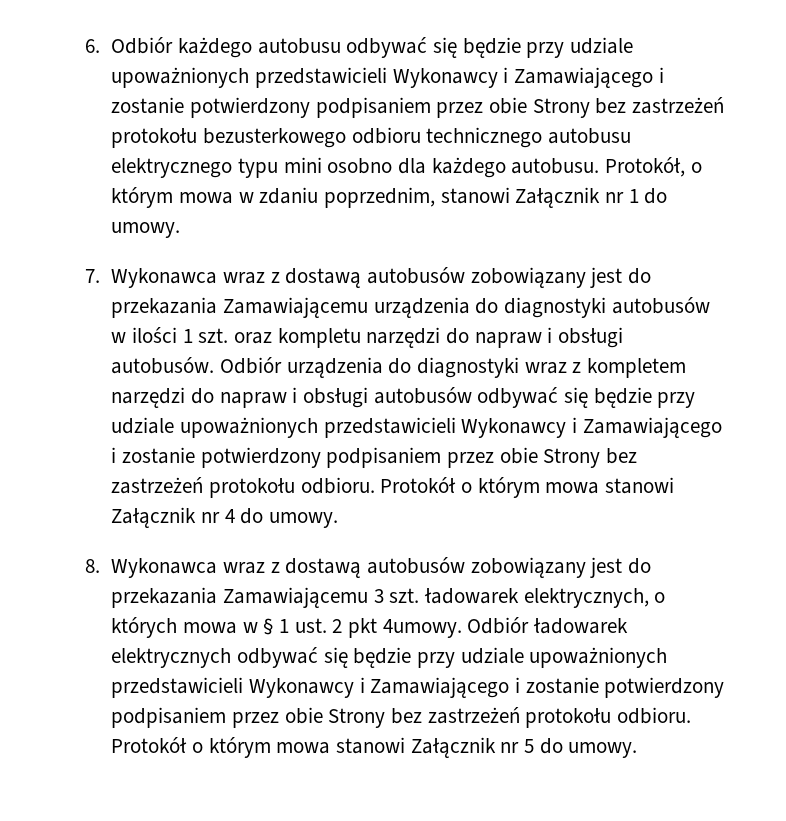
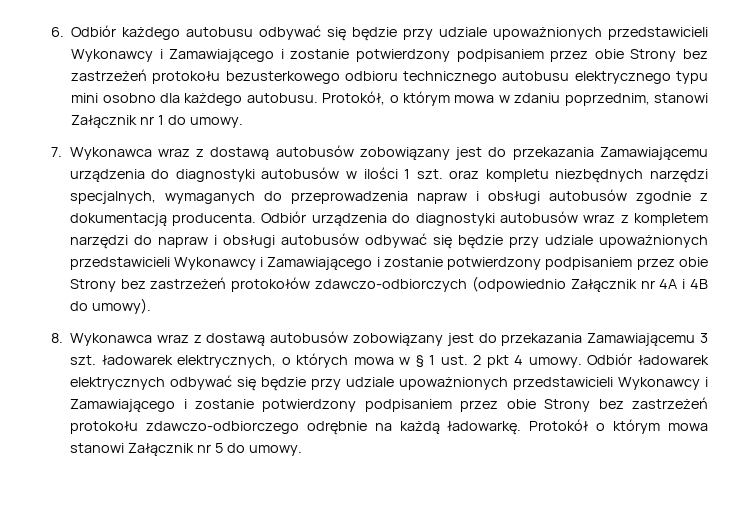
- 7. Wykonawca wraz z dostawą autobusów zobowiązany jest do przekazania Zamawiającemu urządzenia do diagnostyki autobusów w ilości 1 szt. oraz kompletu narzędzi do napraw i obsługi autobusów.
+ 7. Wykonawca wraz z dostawą autobusów zobowiązany jest do przekazania Zamawiającemu urządzenia do diagnostyki autobusów w ilości 1 szt. oraz kompletu niezbędnych narzędzi specjalnych, wymaganych do przeprowadzenia napraw i obsługi autobusów zgodnie z dokumentacją producenta.
- Odbiór urządzenia do diagnostyki wraz z kompletem narzędzi do napraw i obsługi autobusów odbywać się będzie przy udziale upoważnionych przedstawicieli Wykonawcy i Zamawiającego i zostanie potwierdzony podpisaniem przez obie Strony bez zastrzeżeń protokołu odbioru. Protokół o którym mowa stanowi Załącznik nr 4 do umowy.
+ Odbiór urządzenia do diagnostyki autobusów wraz z kompletem narzędzi do napraw i obsługi autobusów odbywać się będzie przy udziale upoważnionych przedstawicieli Wykonawcy i Zamawiającego i zostanie potwierdzony podpisaniem przez obie Strony bez zastrzeżeń protokołów zdawczo-odbiorczych (odpowiednio Załącznik nr 4A i 4B do umowy).
- 8. Wykonawca wraz z dostawą autobusów zobowiązany jest do przekazania Zamawiającemu 3 szt. ładowarek elektrycznych, o których mowa w § 1 ust. 2 pkt 4umowy.
+ 8. Wykonawca wraz z dostawą autobusów zobowiązany jest do przekazania Zamawiającemu 3 szt. ładowarek elektrycznych, o których mowa w § 1 ust. 2 pkt 4 umowy.
- Odbiór ładowarek elektrycznych odbywać się będzie przy udziale upoważnionych przedstawicieli Wykonawcy i Zamawiającego i zostanie potwierdzony podpisaniem przez obie Strony bez zastrzeżeń protokołu odbioru.
+ Odbiór ładowarek elektrycznych odbywać się będzie przy udziale upoważnionych przedstawicieli Wykonawcy i Zamawiającego i zostanie potwierdzony podpisaniem przez obie Strony bez zastrzeżeń protokołu zdawczo-odbiorczego odrębnie na każdą ładowarkę.

